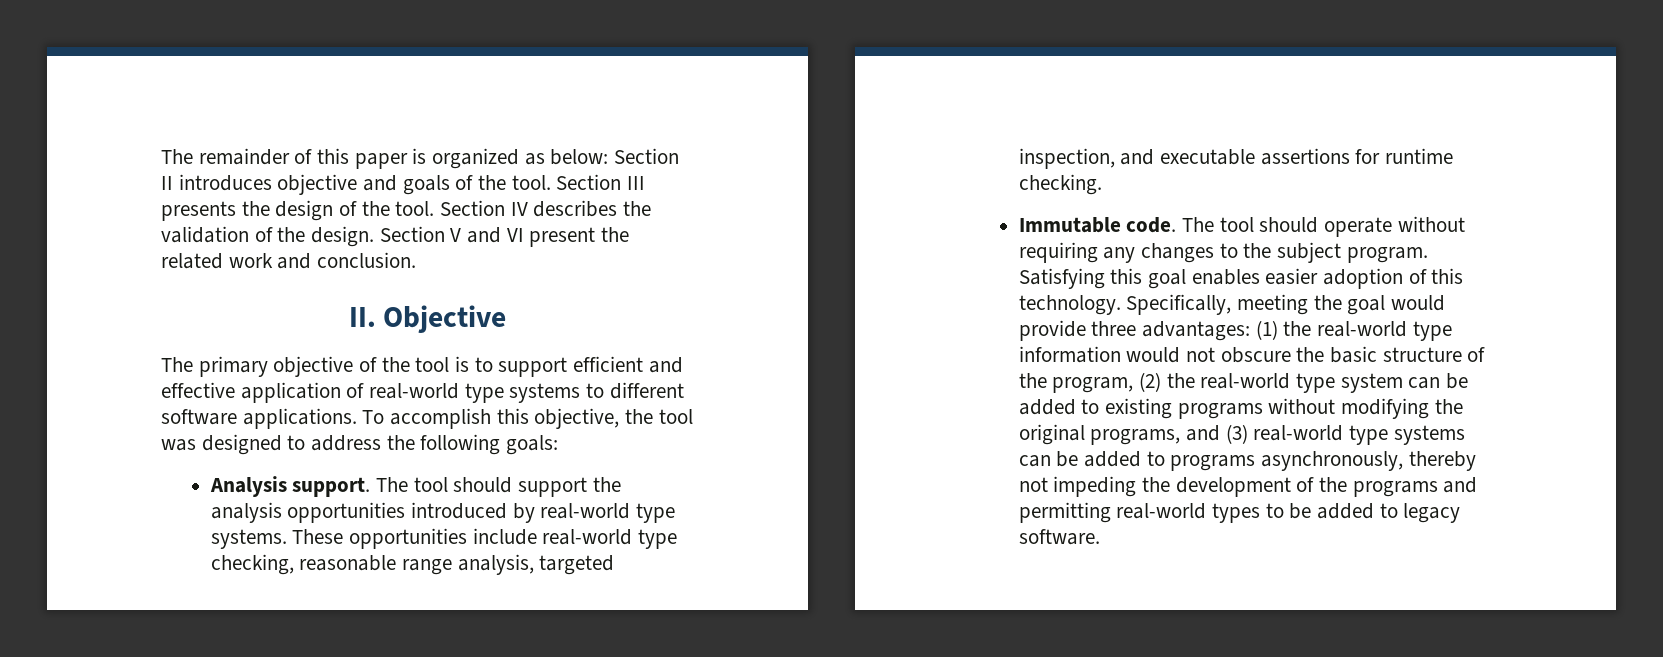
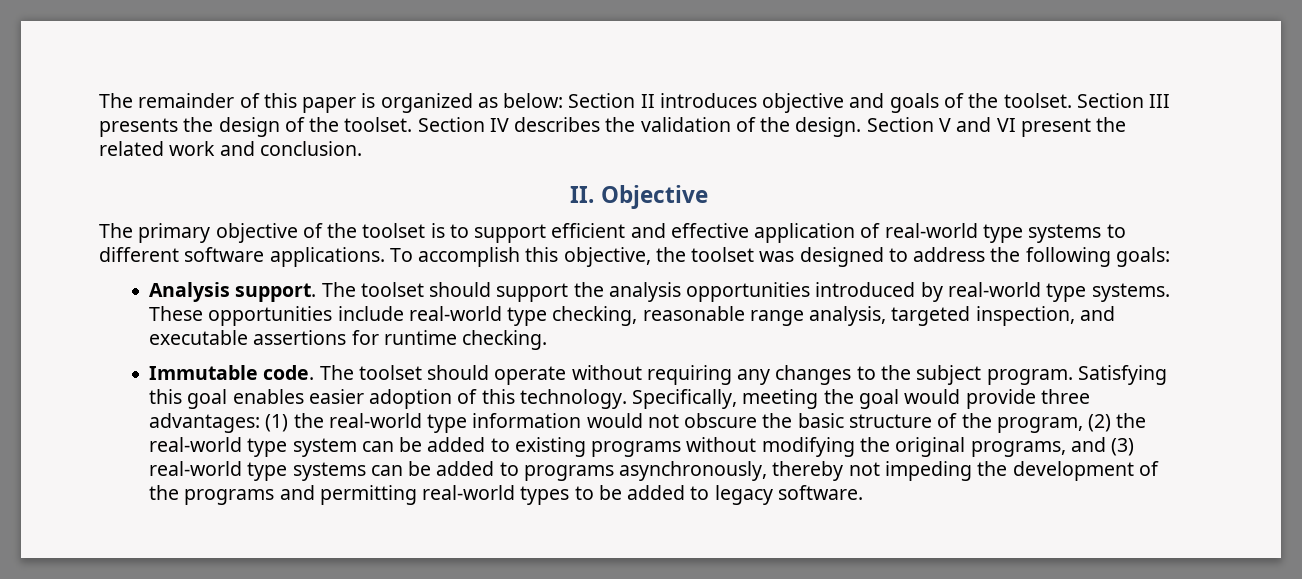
- The remainder of this paper is organized as below: Section II introduces objective and goals of the tool.
+ The remainder of this paper is organized as below: Section II introduces objective and goals of the toolset.
- Section III presents the design of the tool.
+ Section III presents the design of the toolset.
- The primary objective of the tool is to support efficient and effective application of real-world type systems to different software applications.
+ The primary objective of the toolset is to support efficient and effective application of real-world type systems to different software applications.
- To accomplish this objective, the tool was designed to address the following goals:
+ To accomplish this objective, the toolset was designed to address the following goals:
- The tool should support the analysis opportunities introduced by real-world type systems.
+ The toolset should support the analysis opportunities introduced by real-world type systems.
- The tool should operate without requiring any changes to the subject program.
+ The toolset should operate without requiring any changes to the subject program.

